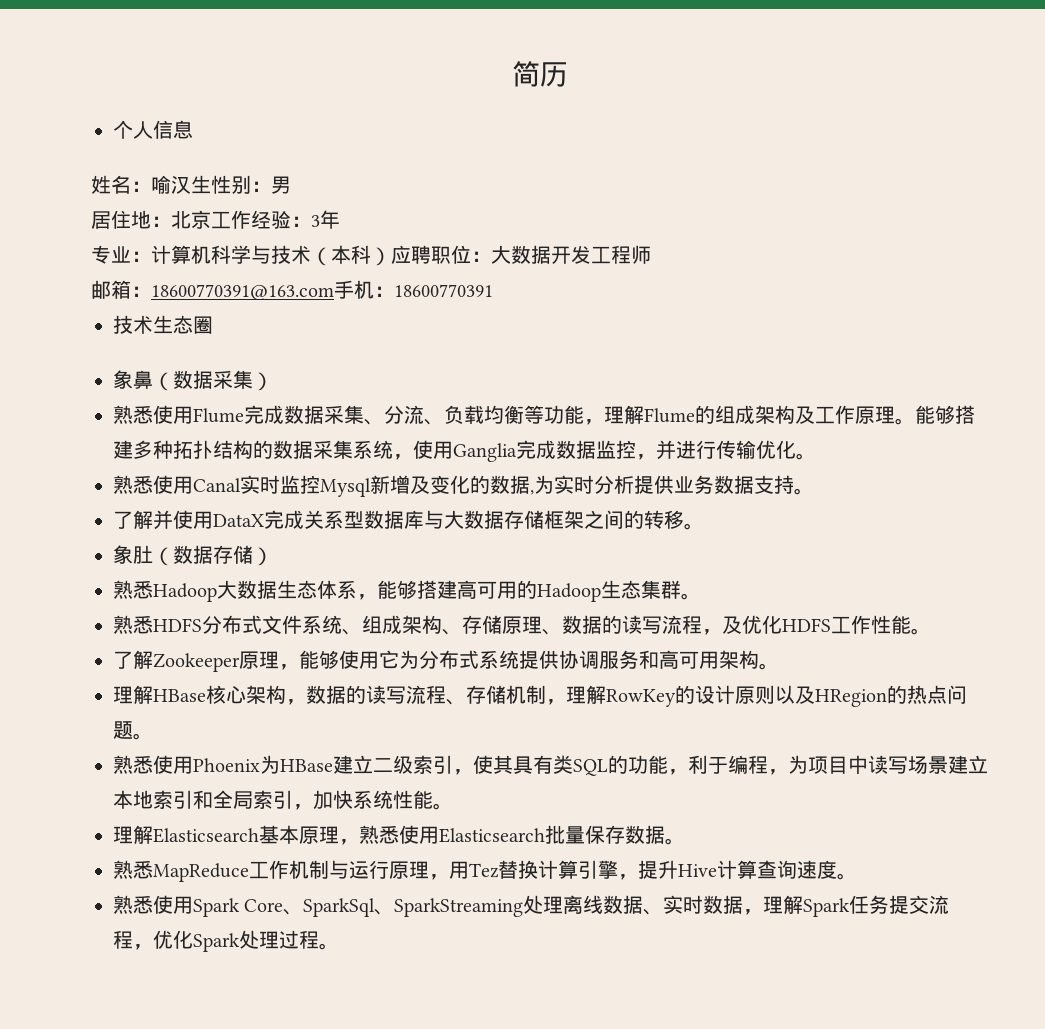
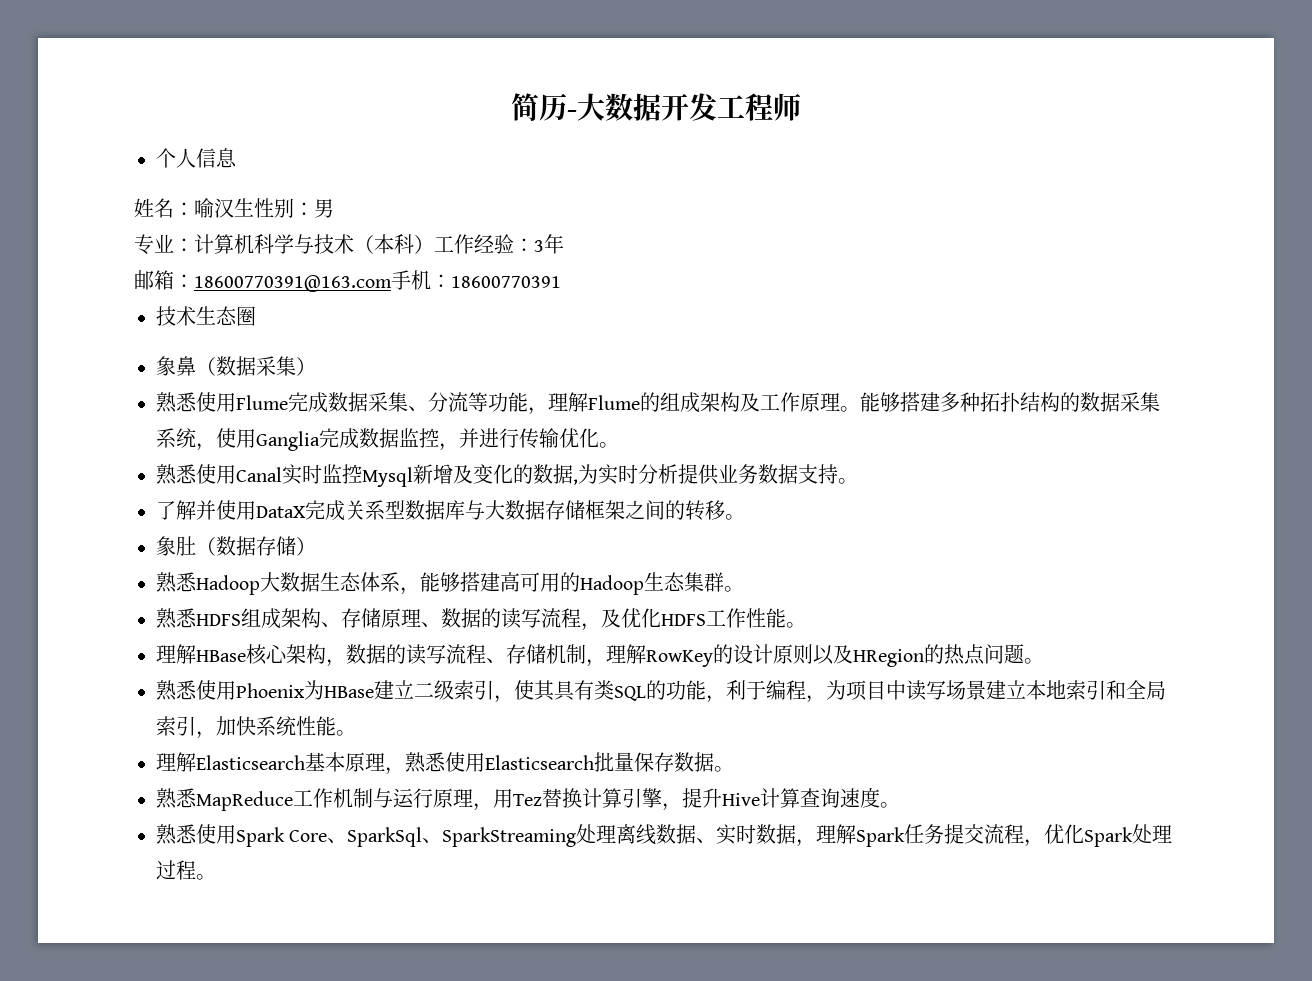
- 简历
+ 简历-大数据开发工程师
- 居住地：北京工作经验：3年
- 专业：计算机科学与技术（本科）应聘职位：大数据开发工程师
+ 专业：计算机科学与技术（本科）工作经验：3年
- 熟悉使用Flume完成数据采集、分流、负载均衡等功能，理解Flume的组成架构及工作原理。
+ 熟悉使用Flume完成数据采集、分流等功能，理解Flume的组成架构及工作原理。
- 熟悉HDFS分布式文件系统、组成架构、存储原理、数据的读写流程，及优化HDFS工作性能。
+ 熟悉HDFS组成架构、存储原理、数据的读写流程，及优化HDFS工作性能。
- 了解Zookeeper原理，能够使用它为分布式系统提供协调服务和高可用架构。

